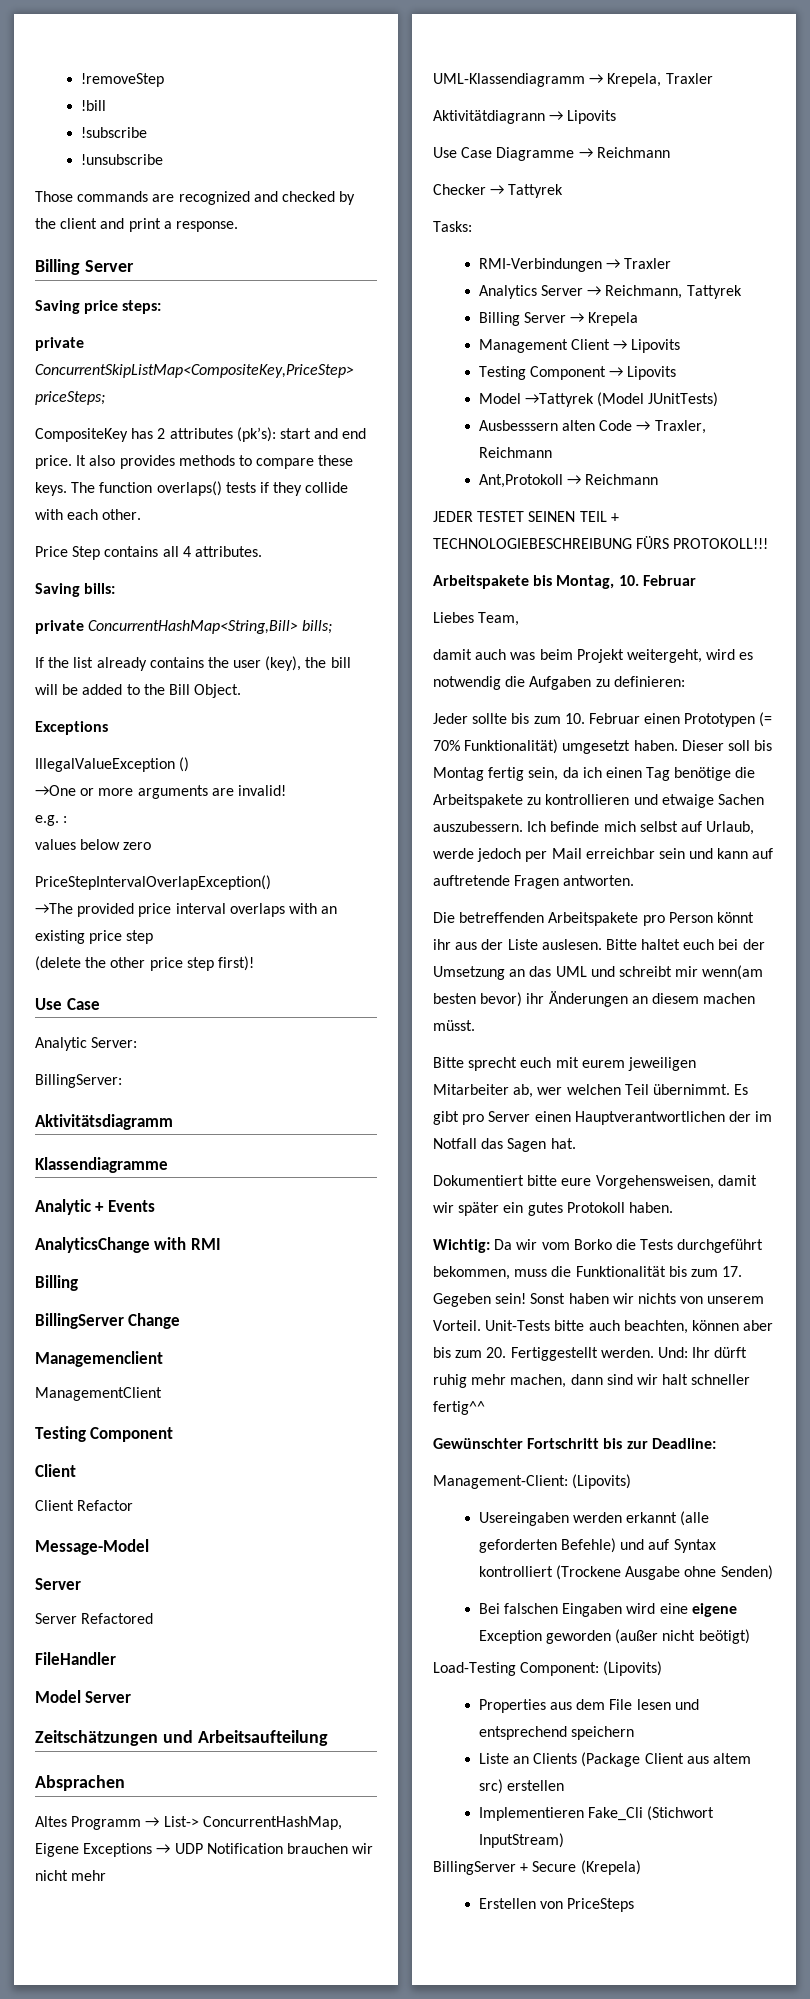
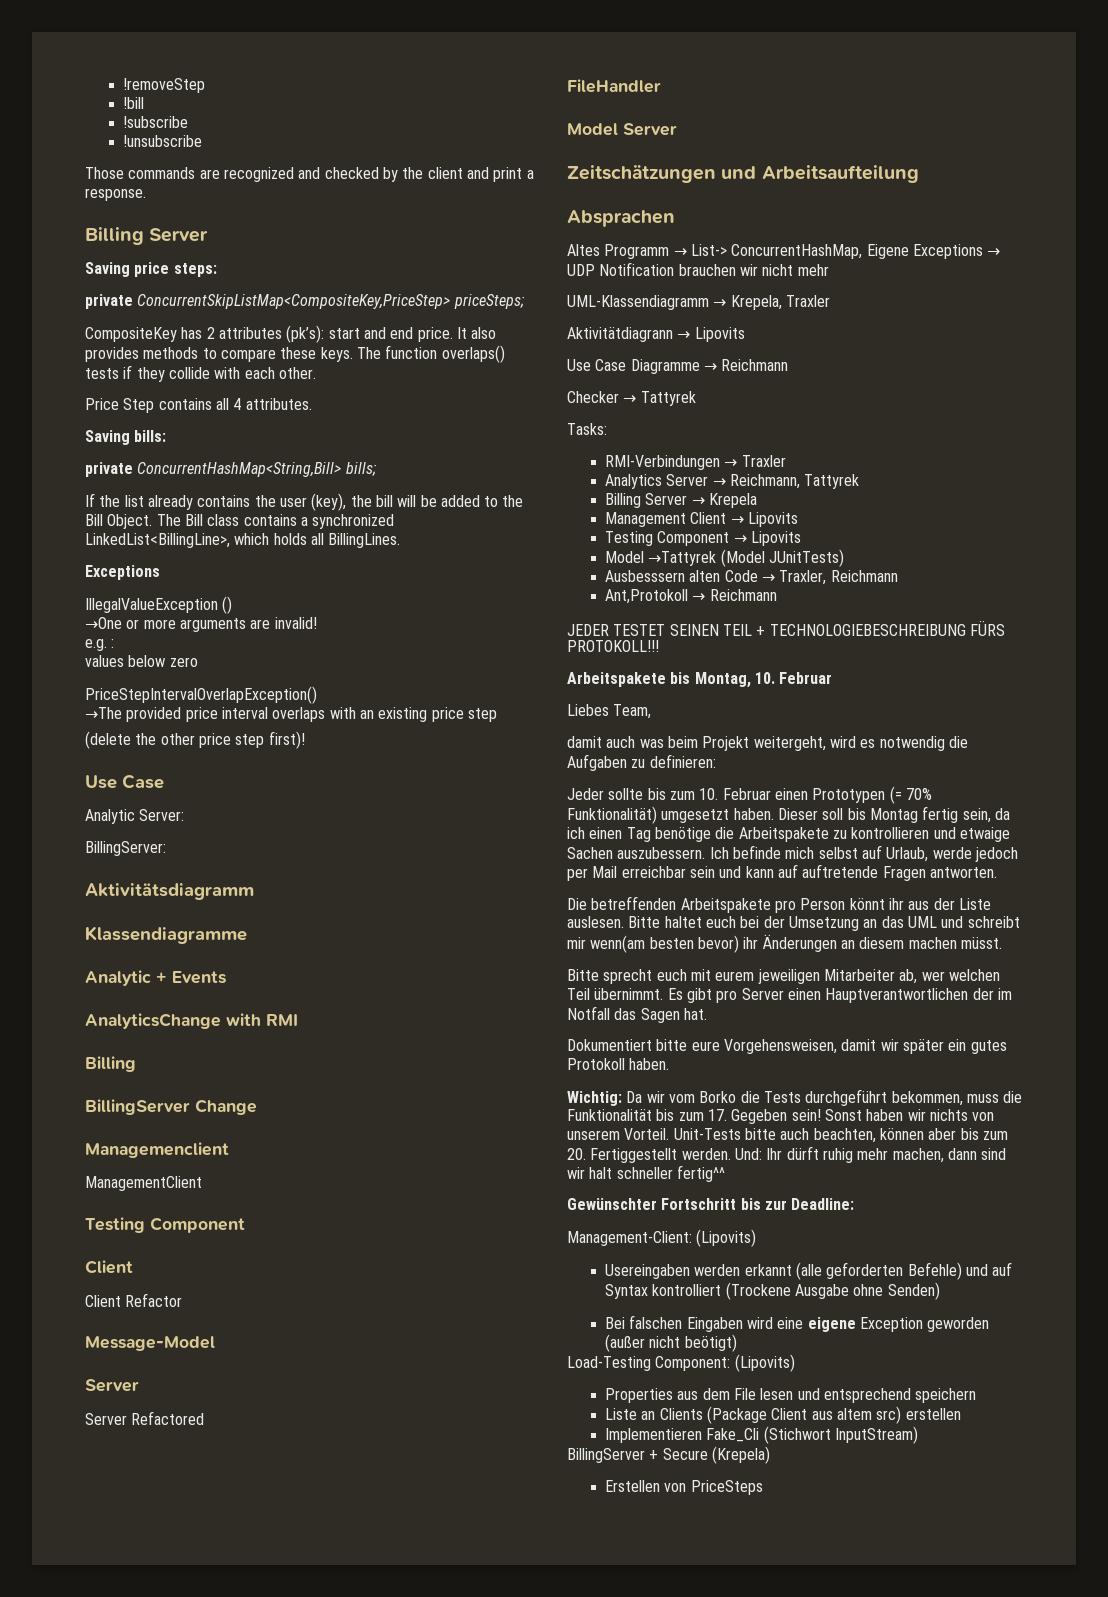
+ The Bill class contains a synchronized LinkedList<BillingLine>, which holds all BillingLines.

